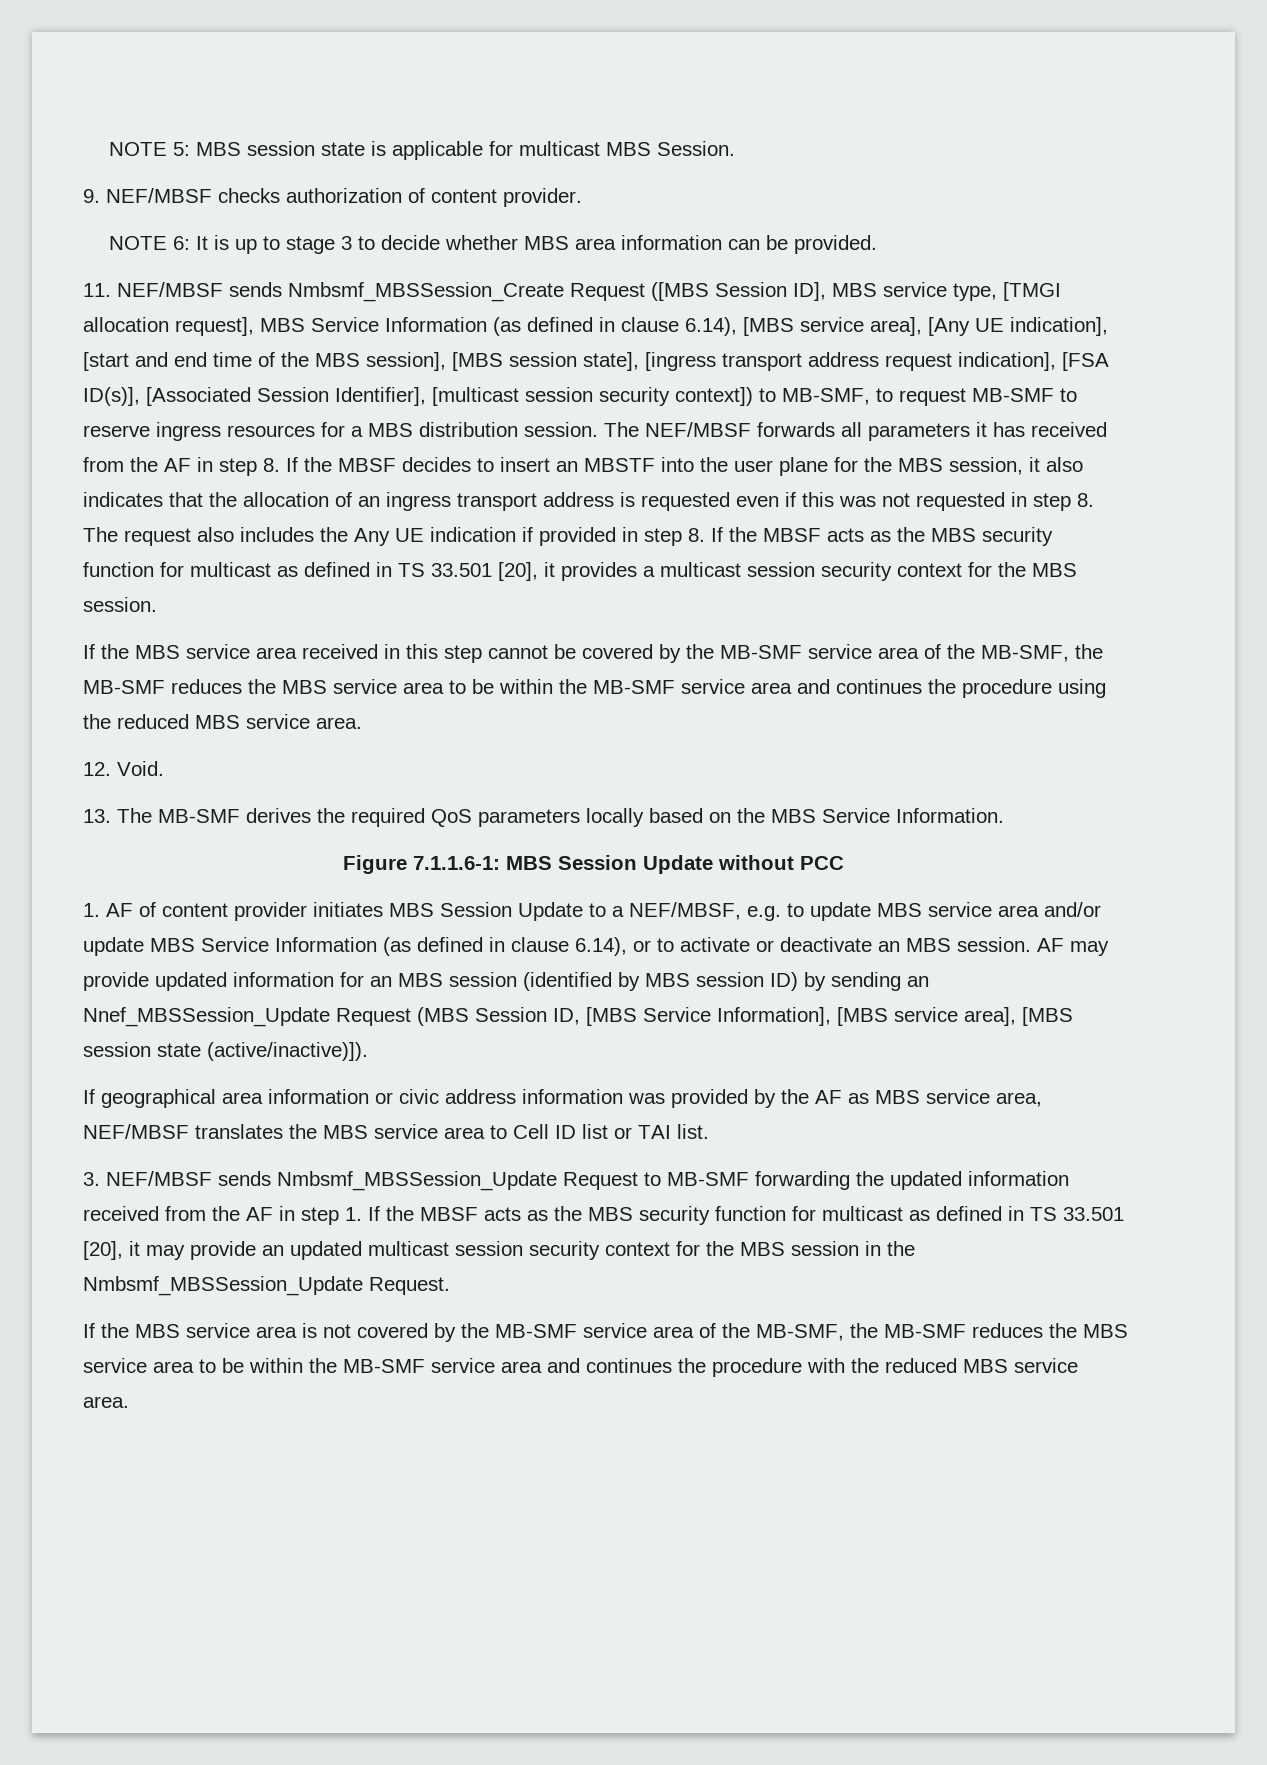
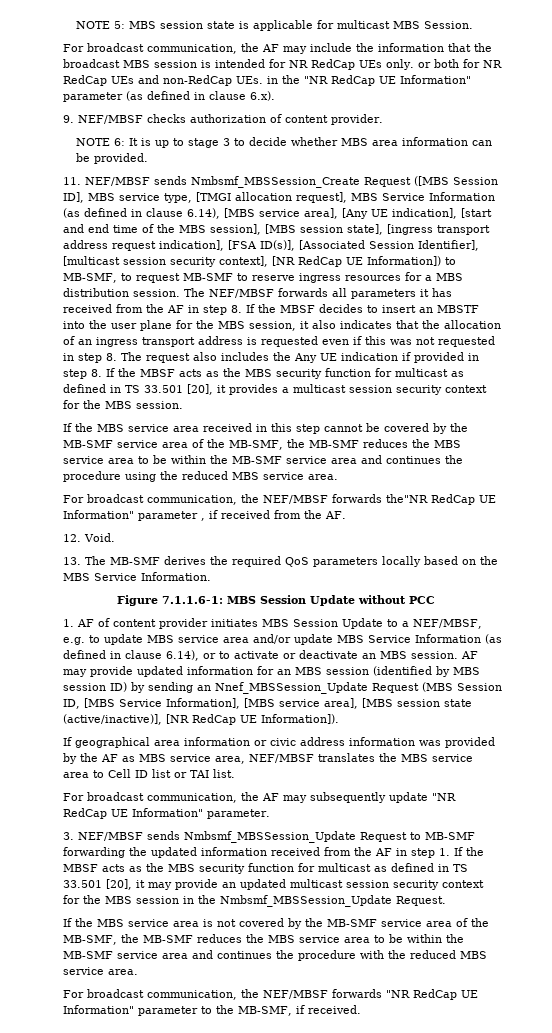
+ For broadcast communication, the AF may include the information that the broadcast MBS session is intended for NR RedCap UEs only. or both for NR RedCap UEs and non-RedCap UEs. in the "NR RedCap UE Information" parameter (as defined in clause 6.x).
- 11. NEF/MBSF sends Nmbsmf_MBSSession_Create Request ([MBS Session ID], MBS service type, [TMGI allocation request], MBS Service Information (as defined in clause 6.14), [MBS service area], [Any UE indication], [start and end time of the MBS session], [MBS session state], [ingress transport address request indication], [FSA ID(s)], [Associated Session Identifier], [multicast session security context]) to MB-SMF, to request MB-SMF to reserve ingress resources for a MBS distribution session.
+ 11. NEF/MBSF sends Nmbsmf_MBSSession_Create Request ([MBS Session ID], MBS service type, [TMGI allocation request], MBS Service Information (as defined in clause 6.14), [MBS service area], [Any UE indication], [start and end time of the MBS session], [MBS session state], [ingress transport address request indication], [FSA ID(s)], [Associated Session Identifier], [multicast session security context], [NR RedCap UE Information]) to MB-SMF, to request MB-SMF to reserve ingress resources for a MBS distribution session.
+ For broadcast communication, the NEF/MBSF forwards the"NR RedCap UE Information" parameter , if received from the AF.
- AF may provide updated information for an MBS session (identified by MBS session ID) by sending an Nnef_MBSSession_Update Request (MBS Session ID, [MBS Service Information], [MBS service area], [MBS session state (active/inactive)]).
+ AF may provide updated information for an MBS session (identified by MBS session ID) by sending an Nnef_MBSSession_Update Request (MBS Session ID, [MBS Service Information], [MBS service area], [MBS session state (active/inactive)], [NR RedCap UE Information]).
+ For broadcast communication, the AF may subsequently update "NR RedCap UE Information" parameter.
+ For broadcast communication, the NEF/MBSF forwards "NR RedCap UE Information" parameter to the MB-SMF, if received.

